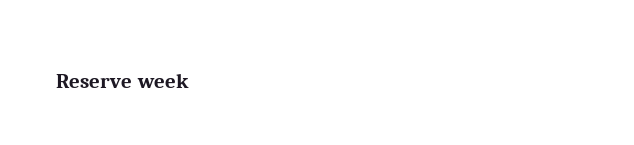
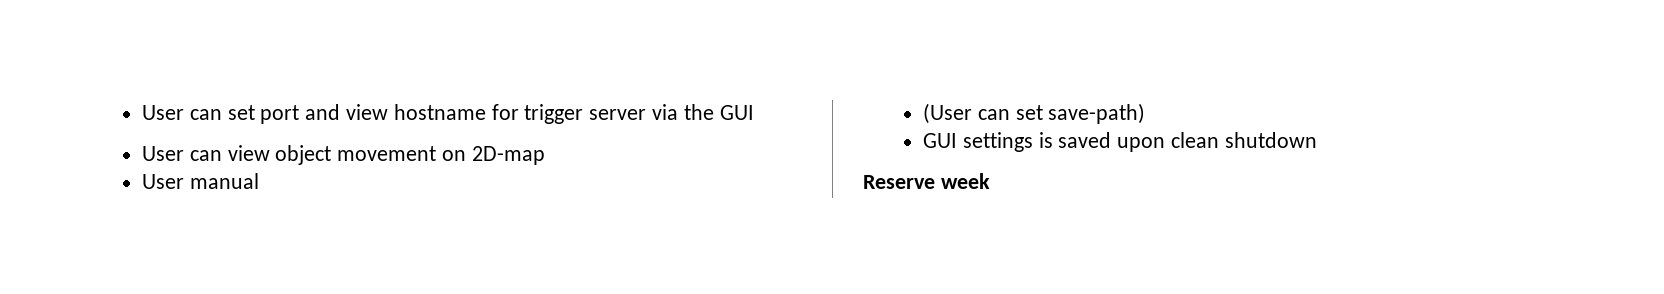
+ User can set port and view hostname for trigger server via the GUI
+ User can view object movement on 2D-map
+ User manual
+ (User can set save-path)
+ GUI settings is saved upon clean shutdown

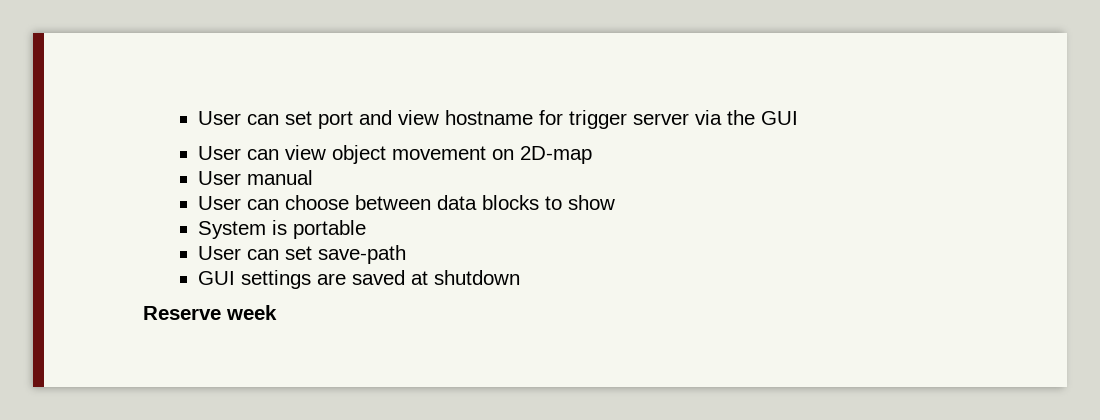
- (User can set save-path)
+ User can choose between data blocks to show
+ System is portable
+ User can set save-path
- GUI settings is saved upon clean shutdown
+ GUI settings are saved at shutdown

